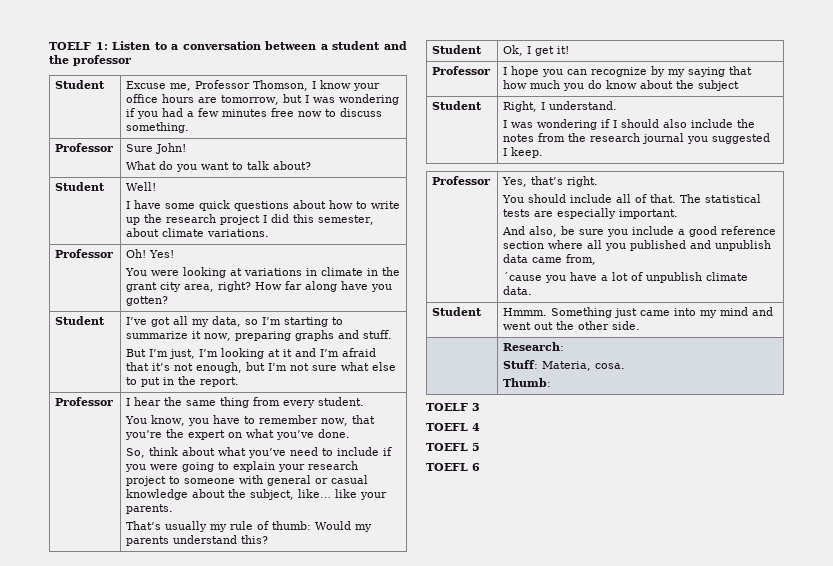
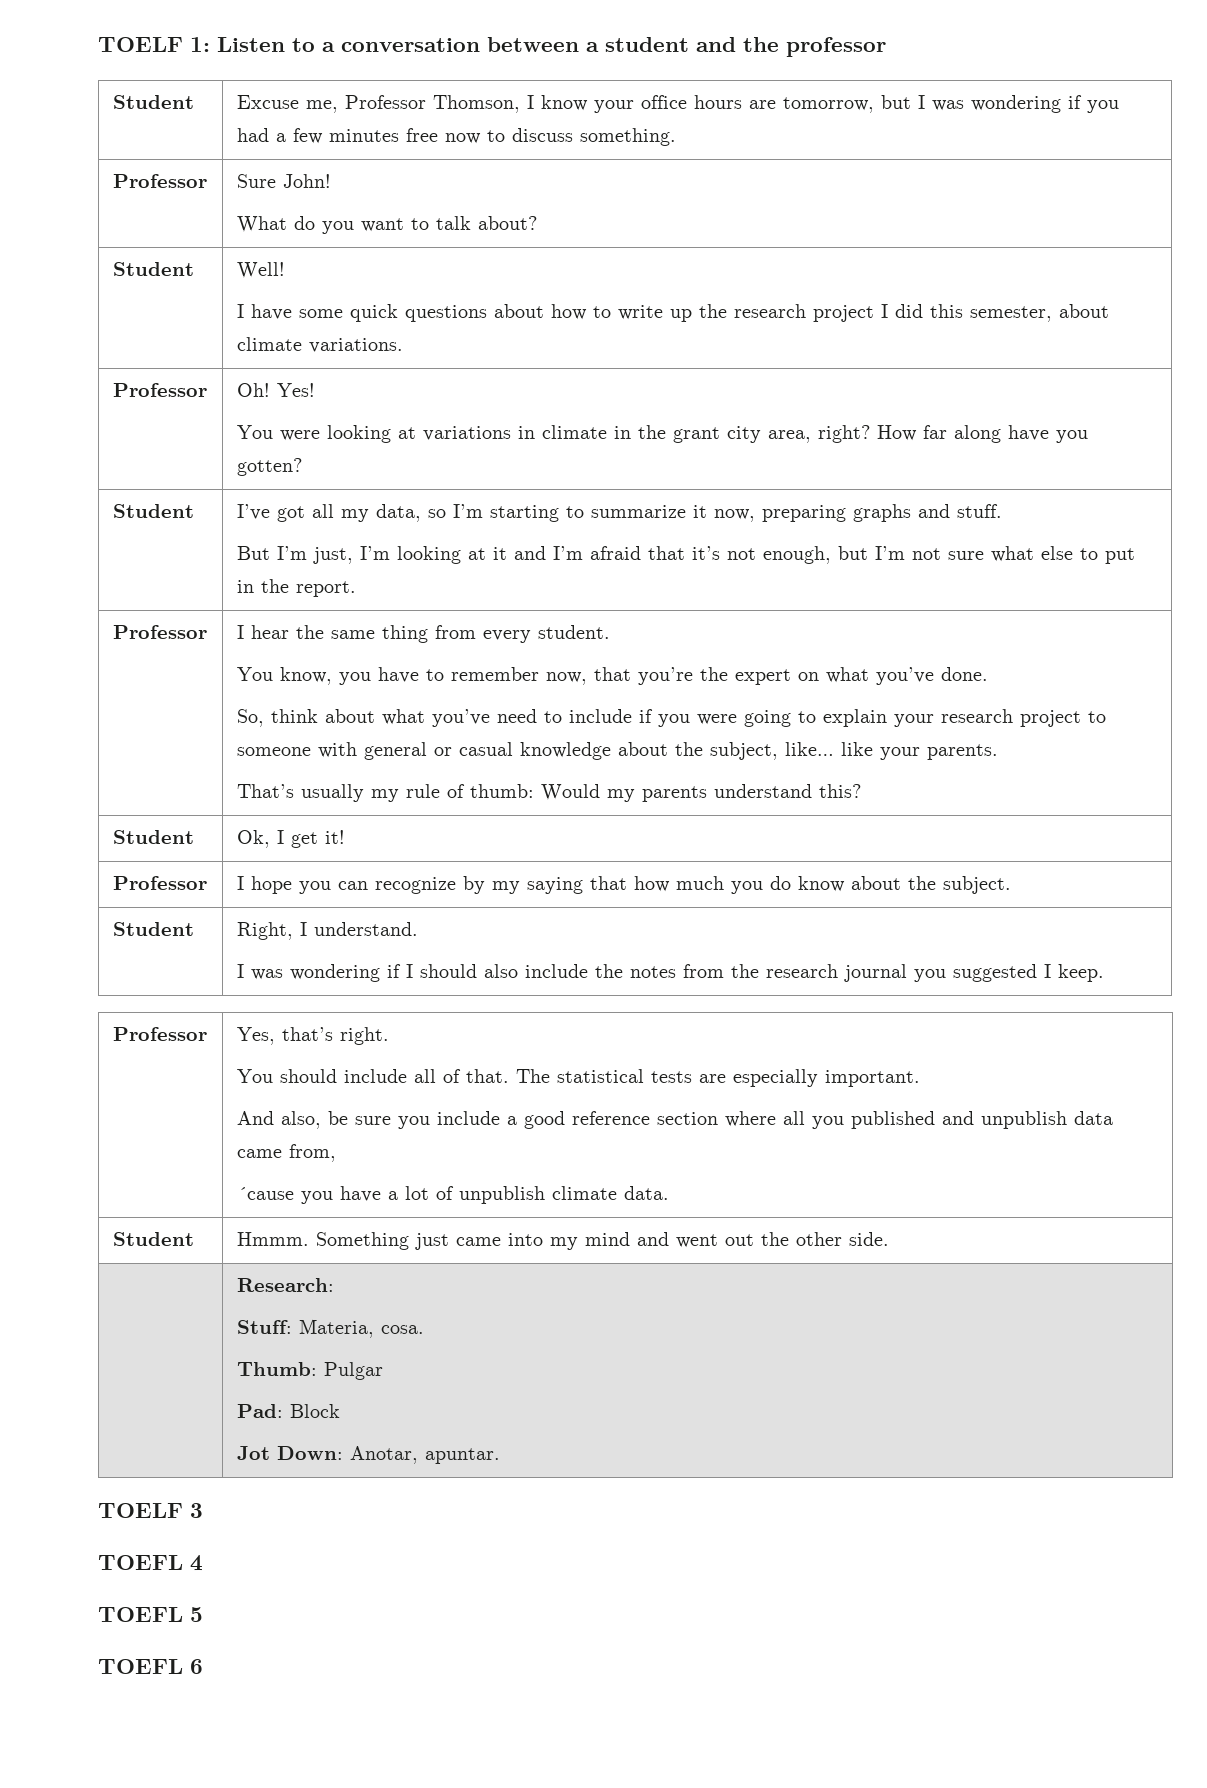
- Professor | I hope you can recognize by my saying that how much you do know about the subject
+ Professor | I hope you can recognize by my saying that how much you do know about the subject.
  | Research:
  Stuff: Materia, cosa.
- Thumb:
+ Thumb: Pulgar
+ Pad: Block
+ Jot Down: Anotar, apuntar.

